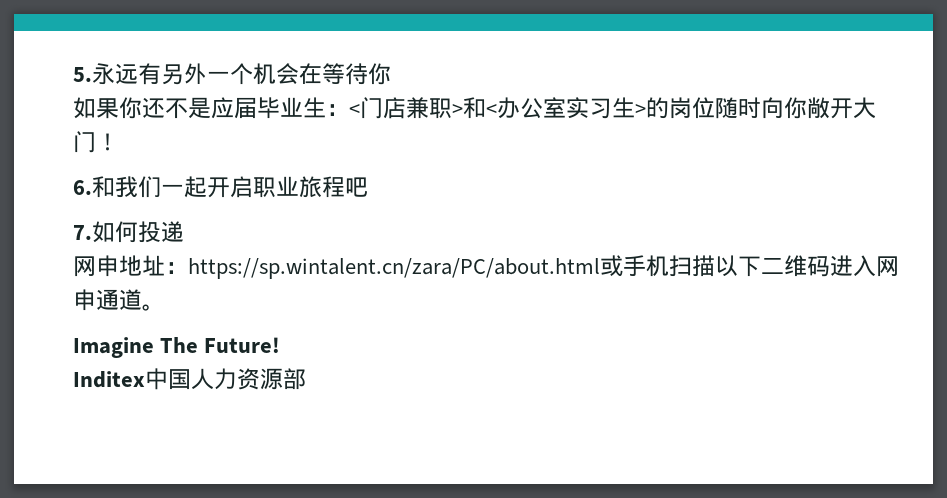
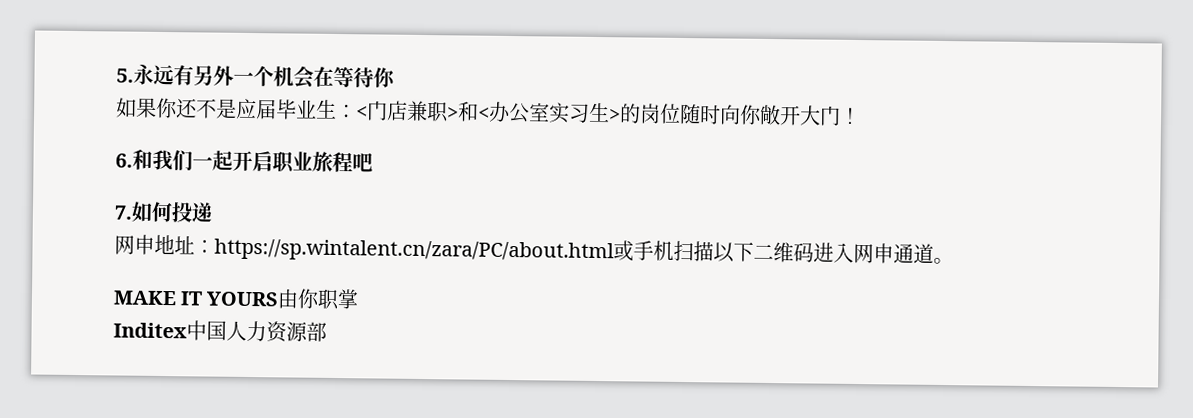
- Imagine The Future!
+ MAKE IT YOURS由你职掌

